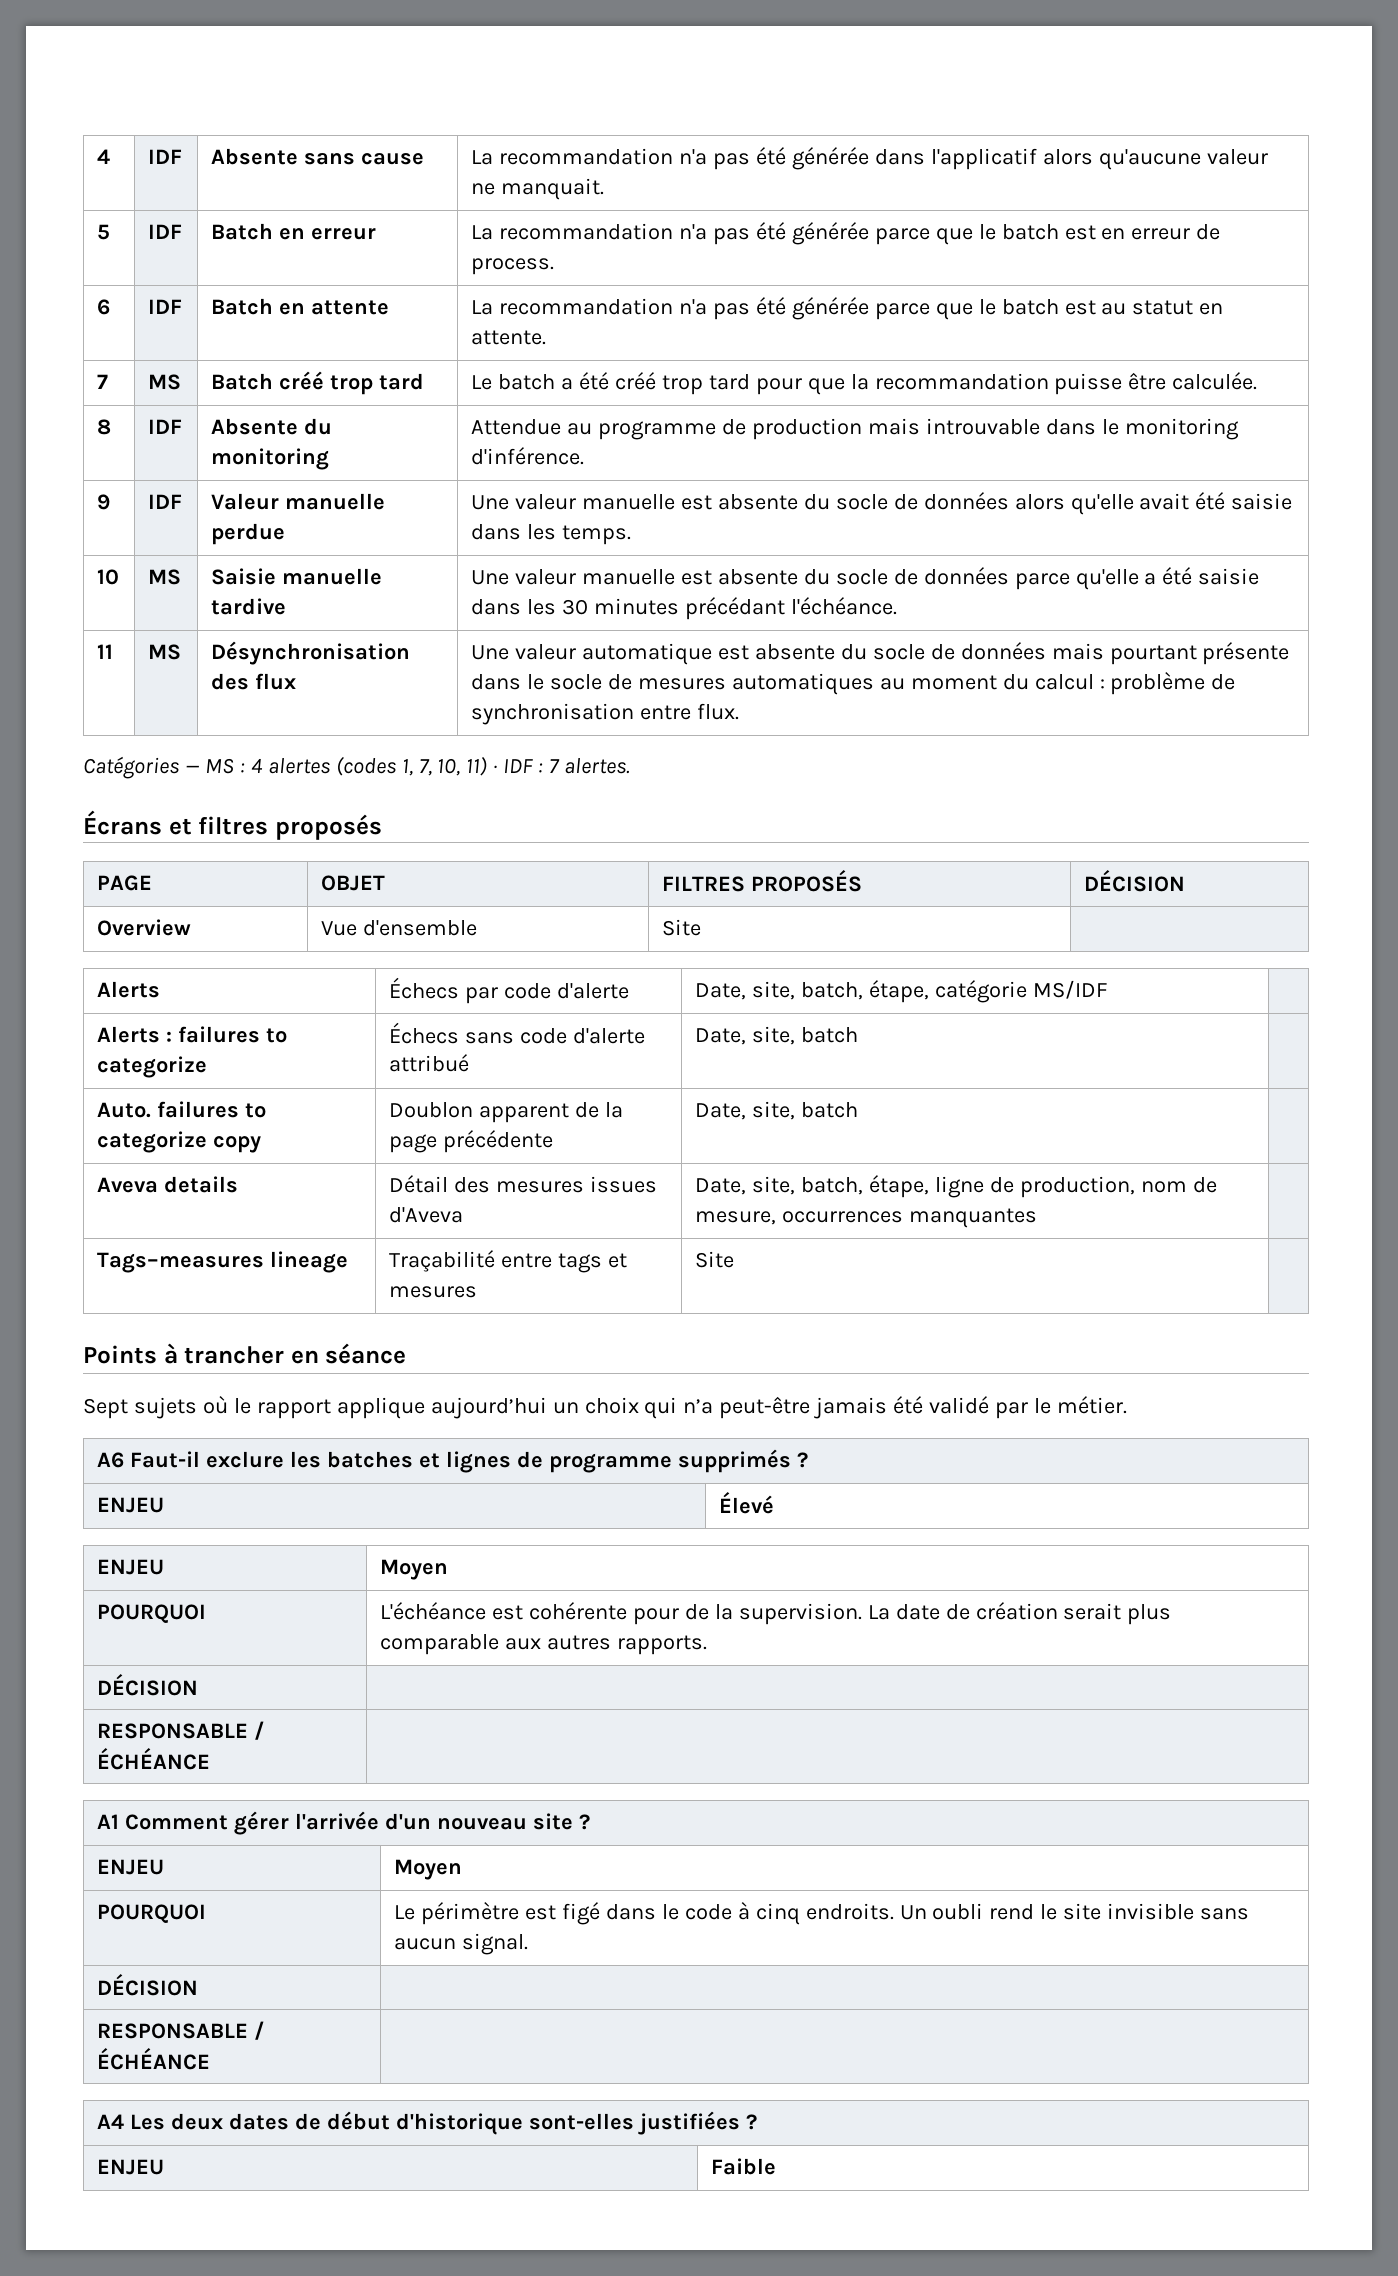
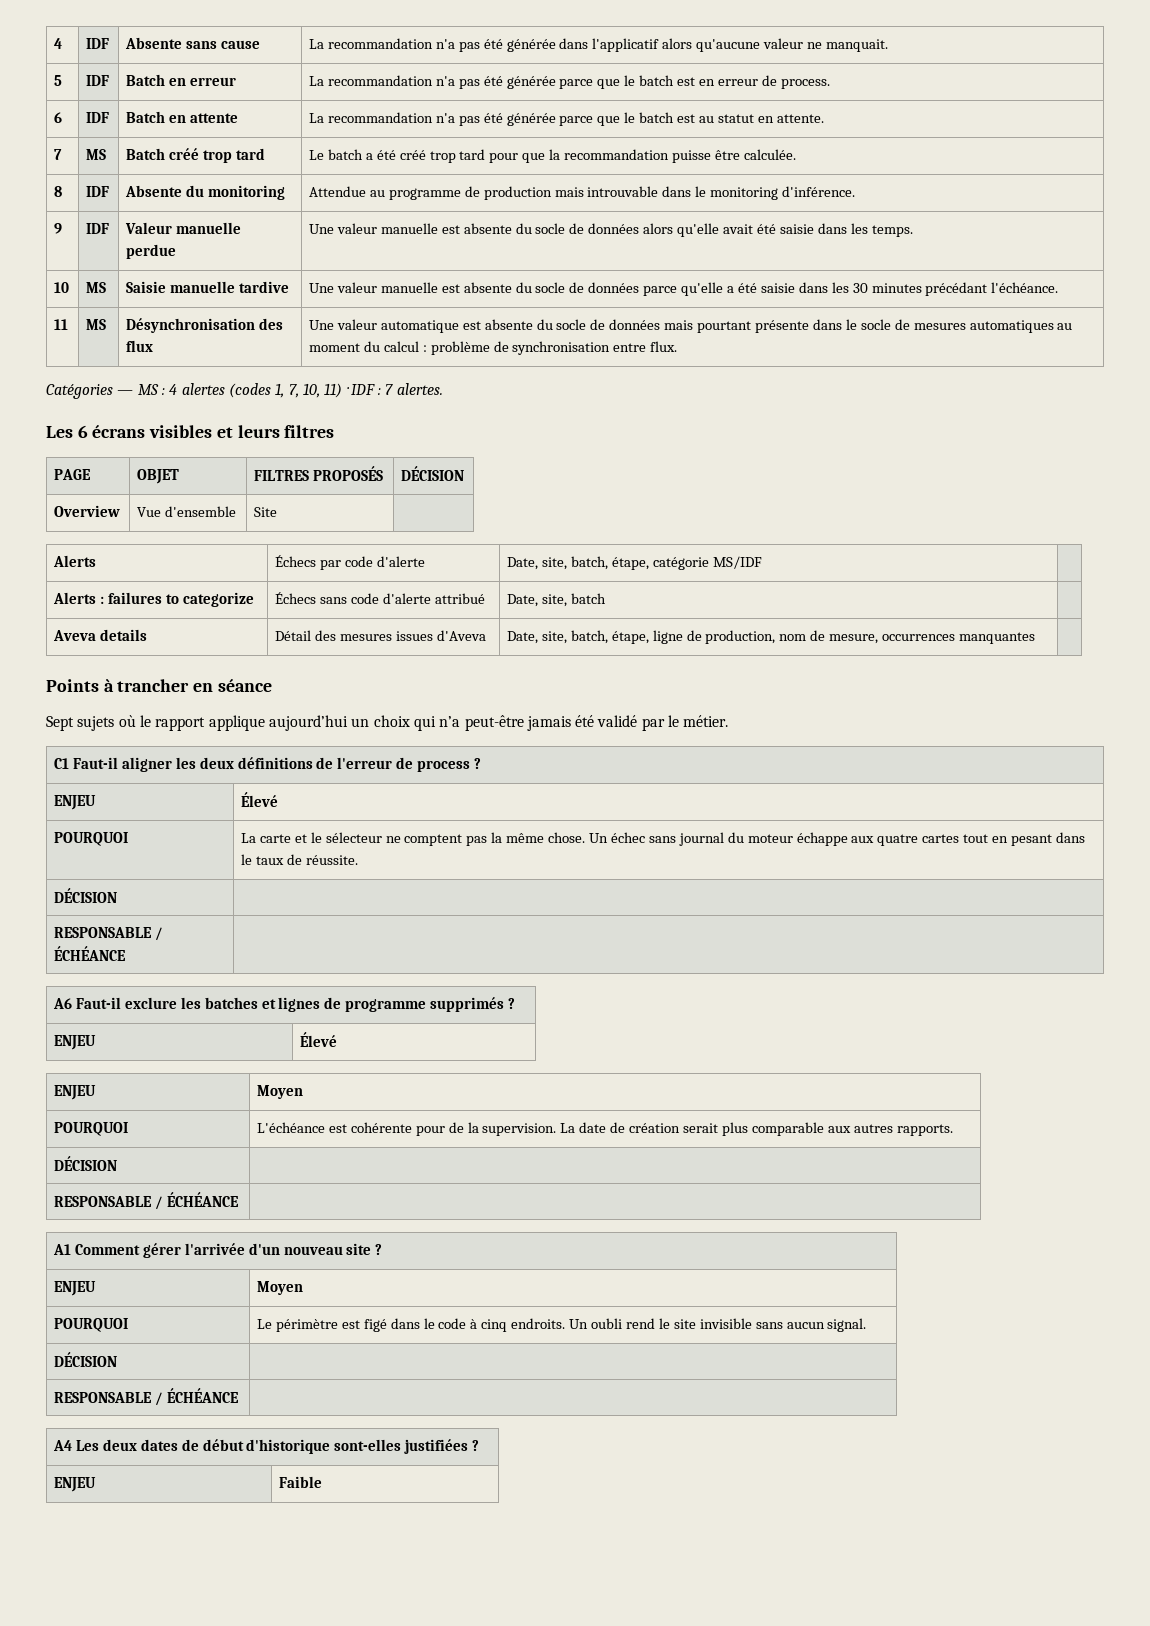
- Écrans et filtres proposés
+ Les 6 écrans visibles et leurs filtres
- Auto. failures to categorize copy | Doublon apparent de la page précédente | Date, site, batch |
- Tags–measures lineage | Traçabilité entre tags et mesures | Site |
+ C1 Faut-il aligner les deux définitions de l'erreur de process ?
+ ENJEU | Élevé
+ POURQUOI | La carte et le sélecteur ne comptent pas la même chose. Un échec sans journal du moteur échappe aux quatre cartes tout en pesant dans le taux de réussite.
+ DÉCISION |
+ RESPONSABLE / ÉCHÉANCE |

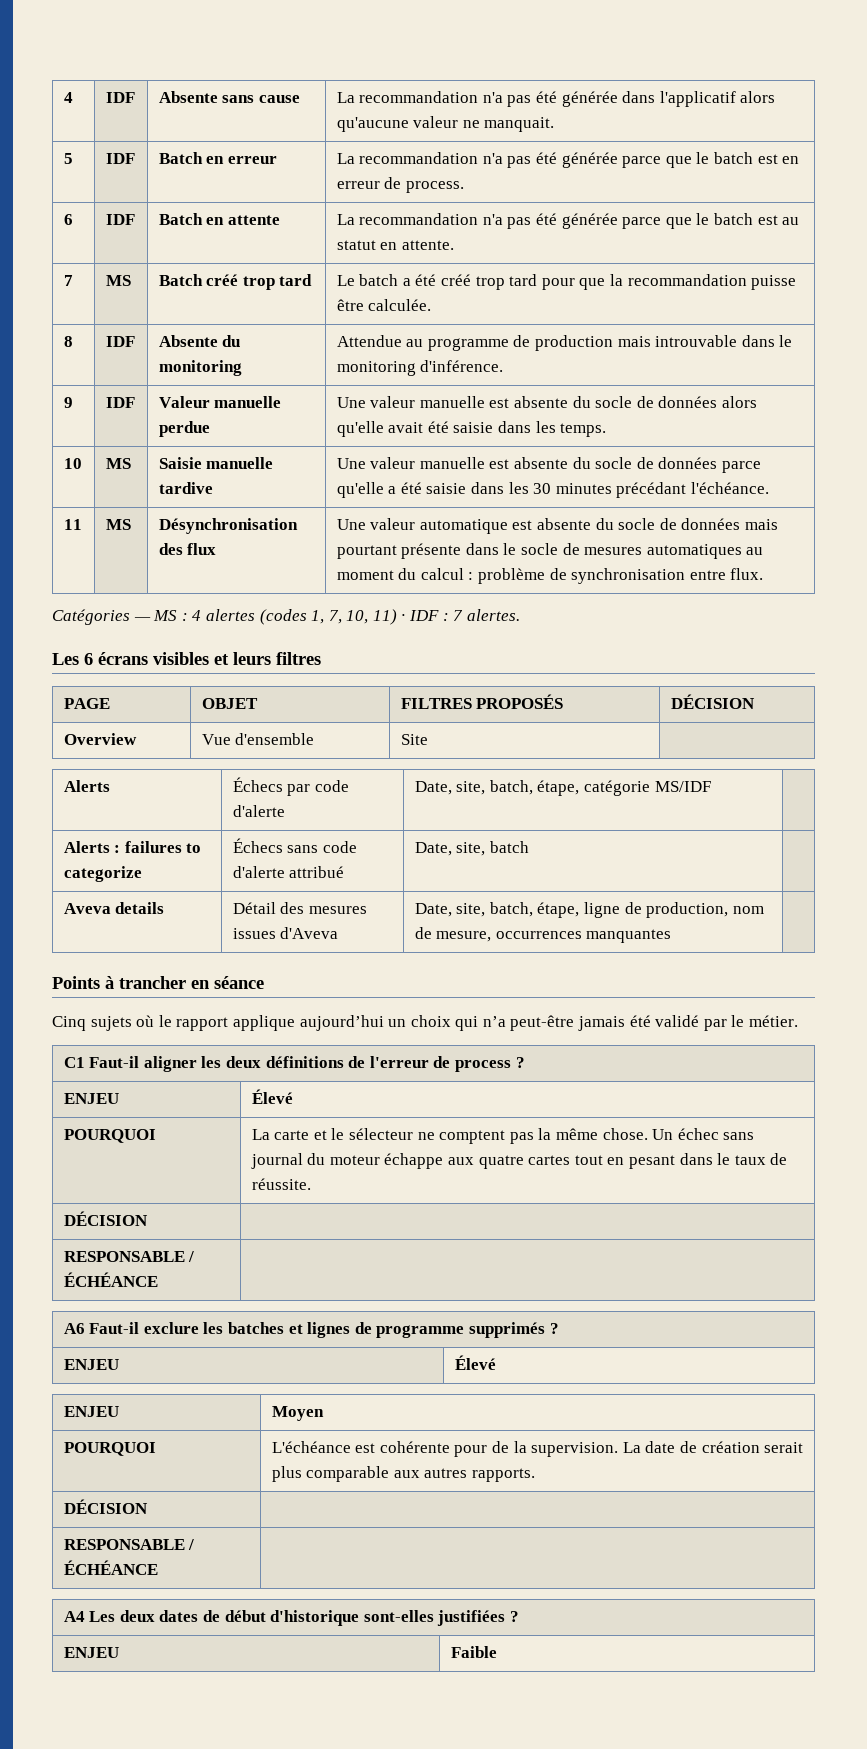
- Sept sujets où le rapport applique aujourd’hui un choix qui n’a peut-être jamais été validé par le métier.
+ Cinq sujets où le rapport applique aujourd’hui un choix qui n’a peut-être jamais été validé par le métier.
- A1 Comment gérer l'arrivée d'un nouveau site ?
- ENJEU | Moyen
- POURQUOI | Le périmètre est figé dans le code à cinq endroits. Un oubli rend le site invisible sans aucun signal.
- DÉCISION |
- RESPONSABLE / ÉCHÉANCE |

